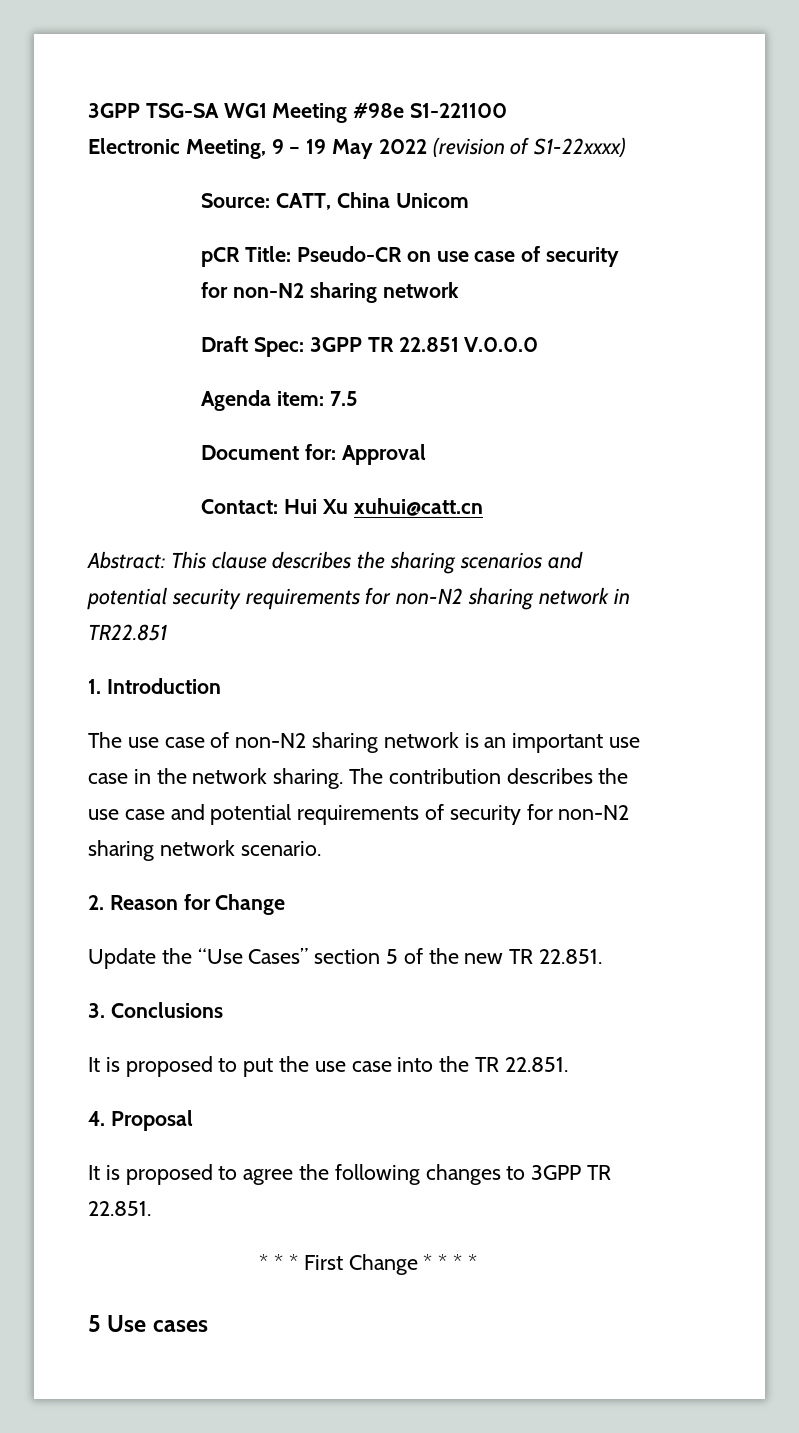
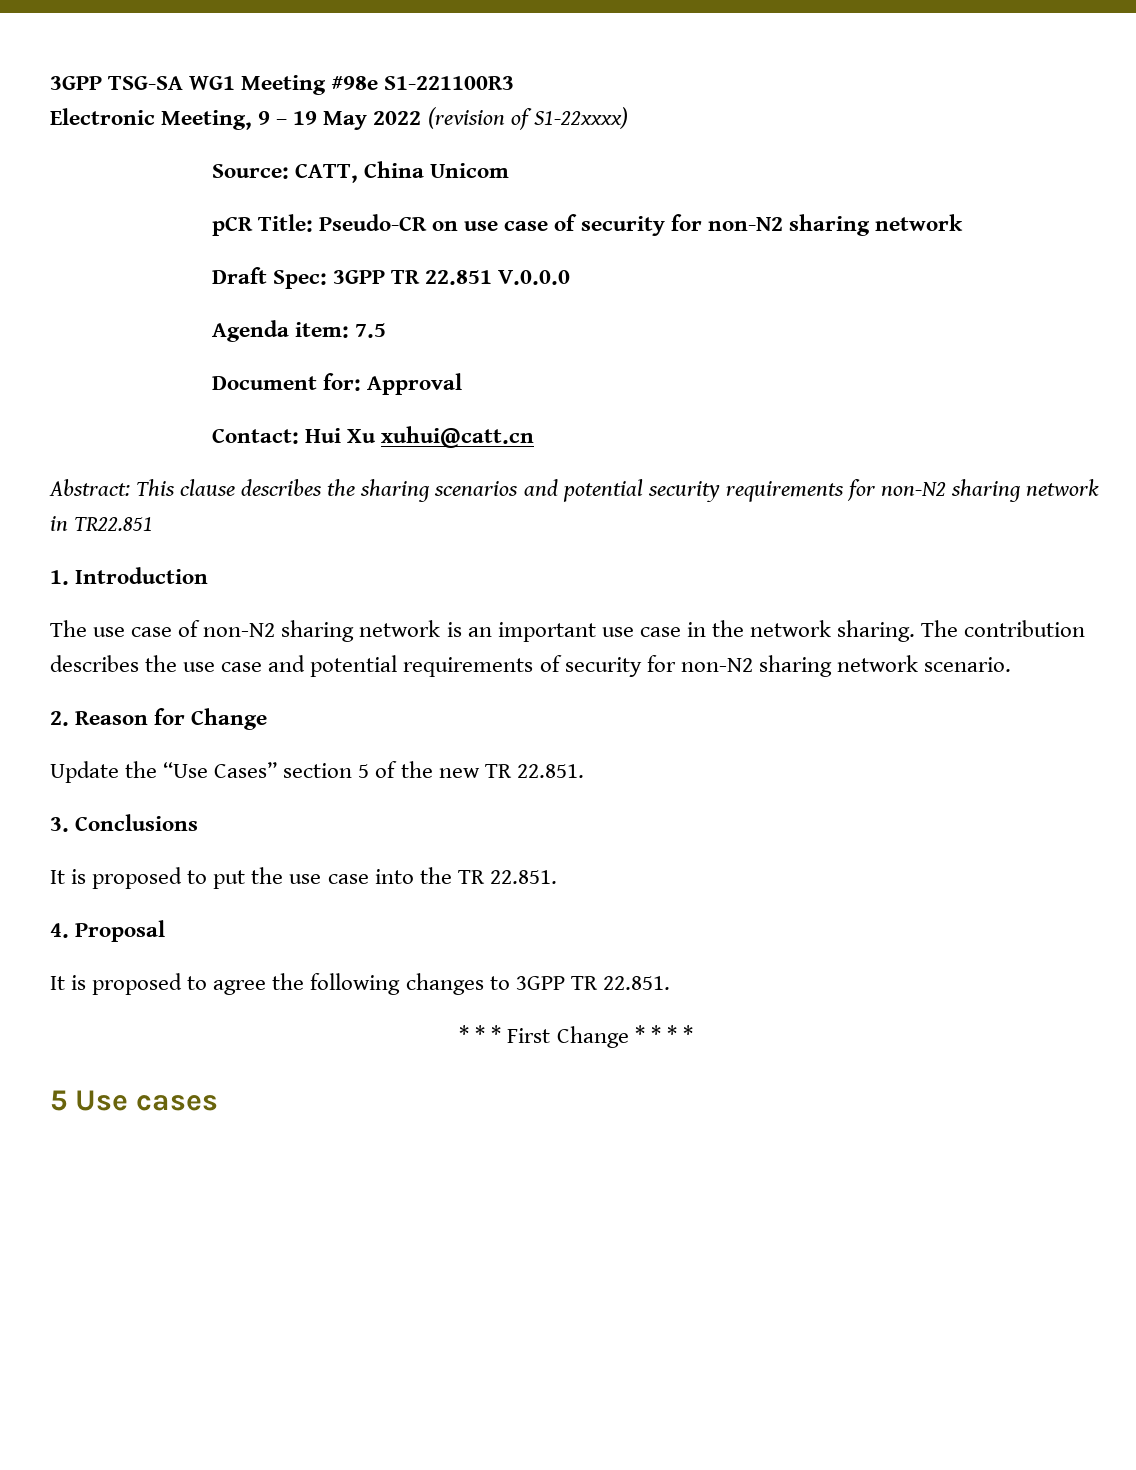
- 3GPP TSG-SA WG1 Meeting #98e S1-221100
+ 3GPP TSG-SA WG1 Meeting #98e S1-221100R3

